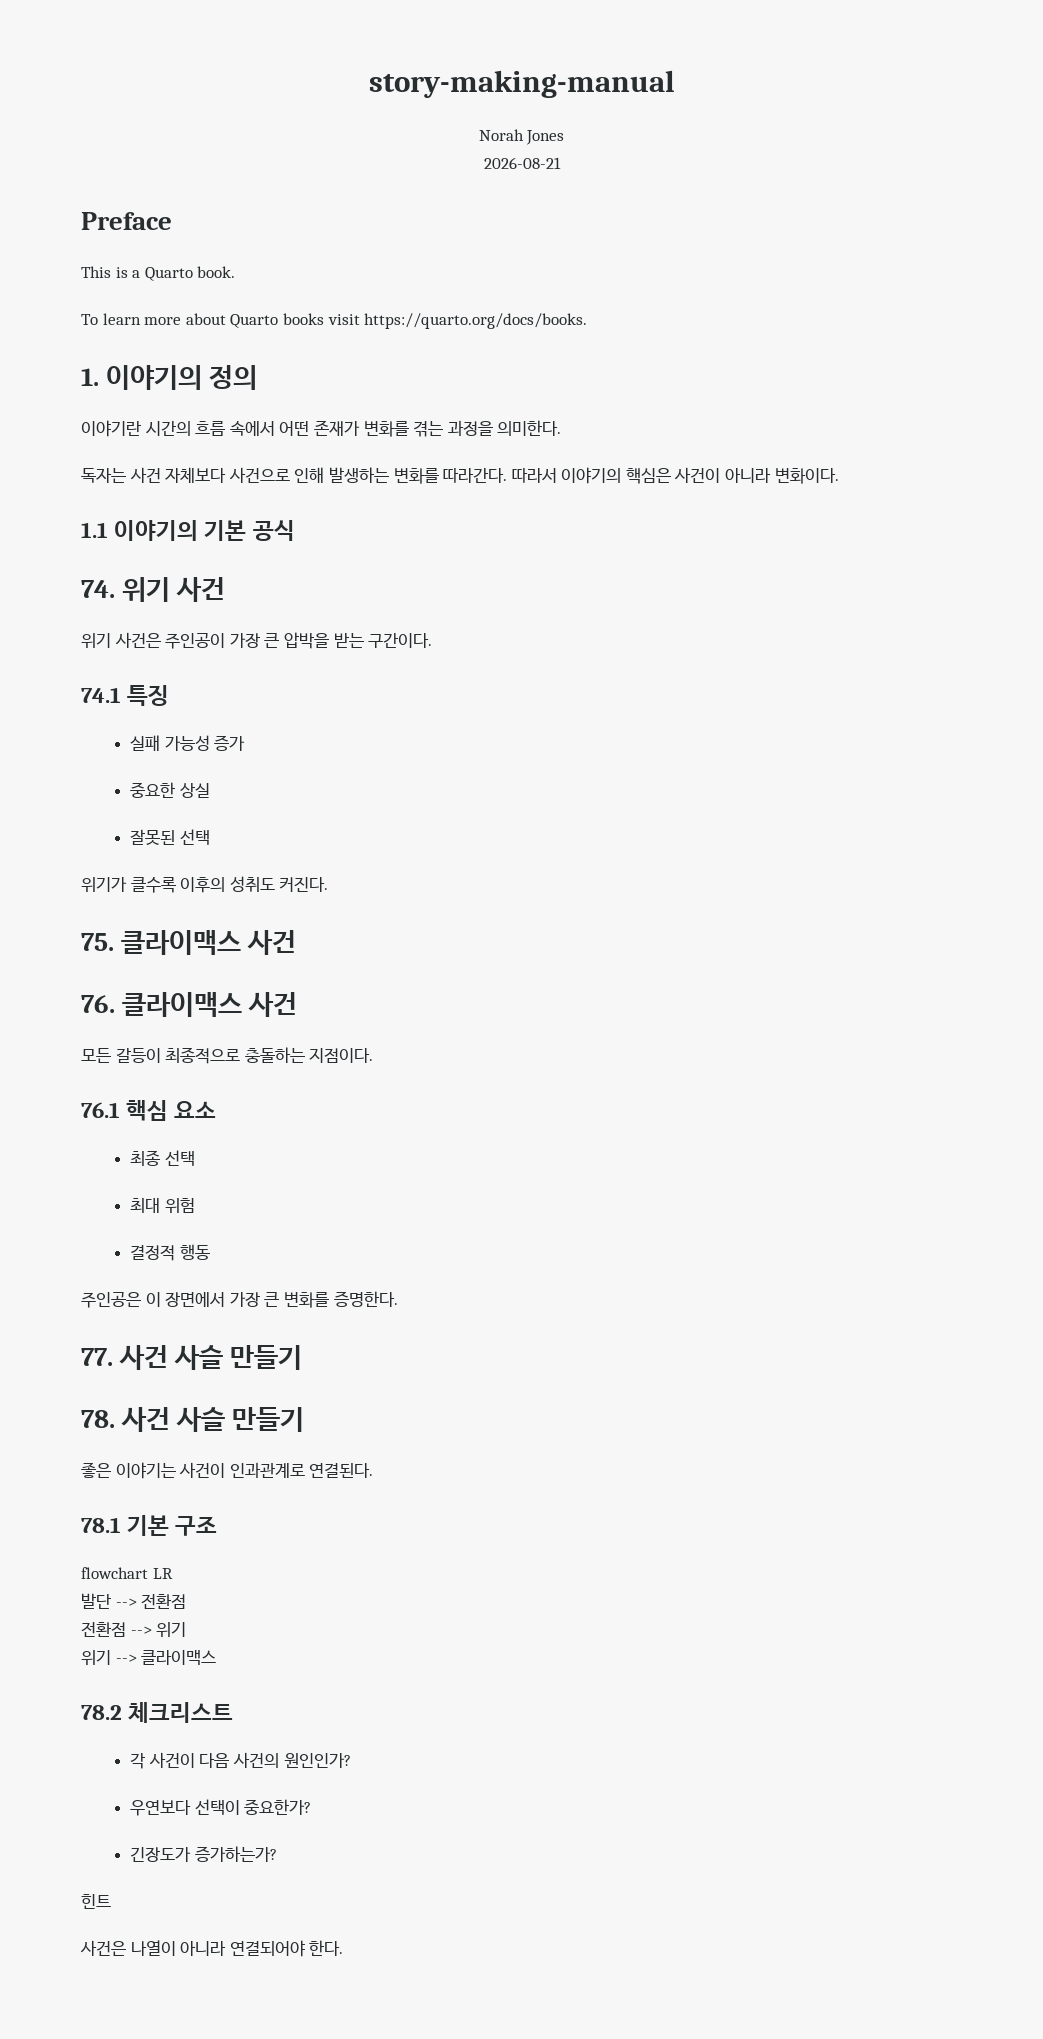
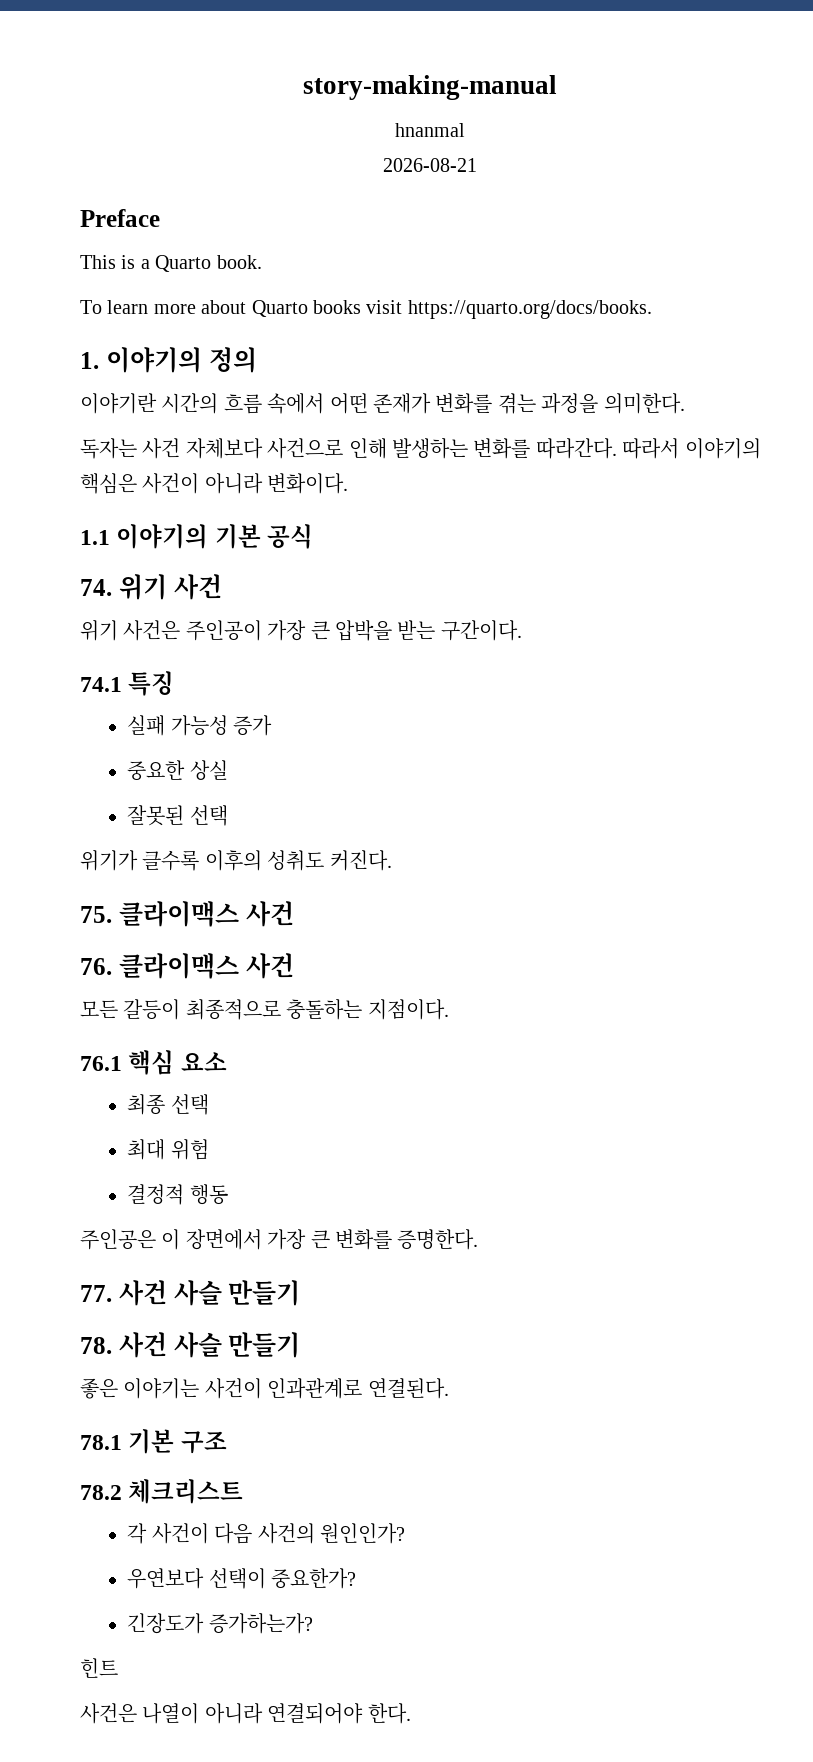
- Norah Jones
+ hnanmal
- flowchart LR
- 발단 --> 전환점
- 전환점 --> 위기
- 위기 --> 클라이맥스

